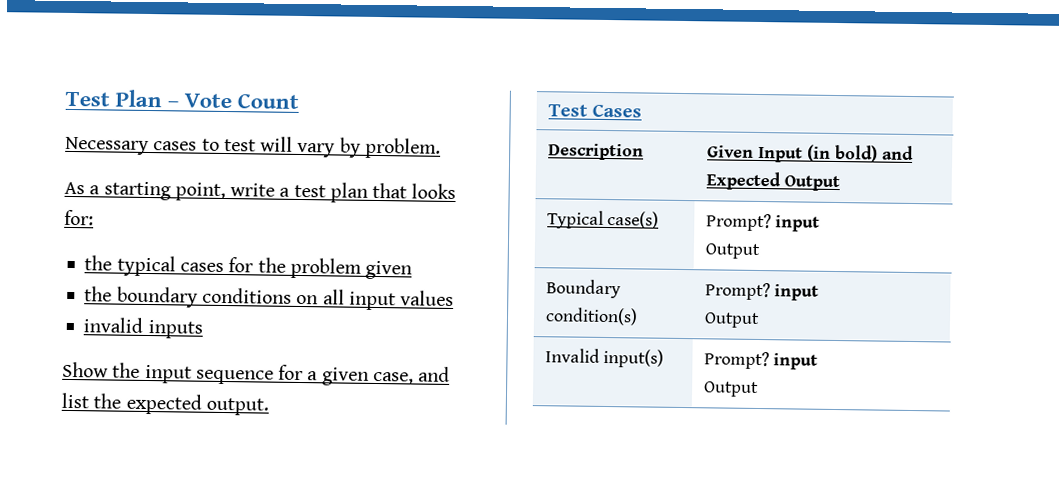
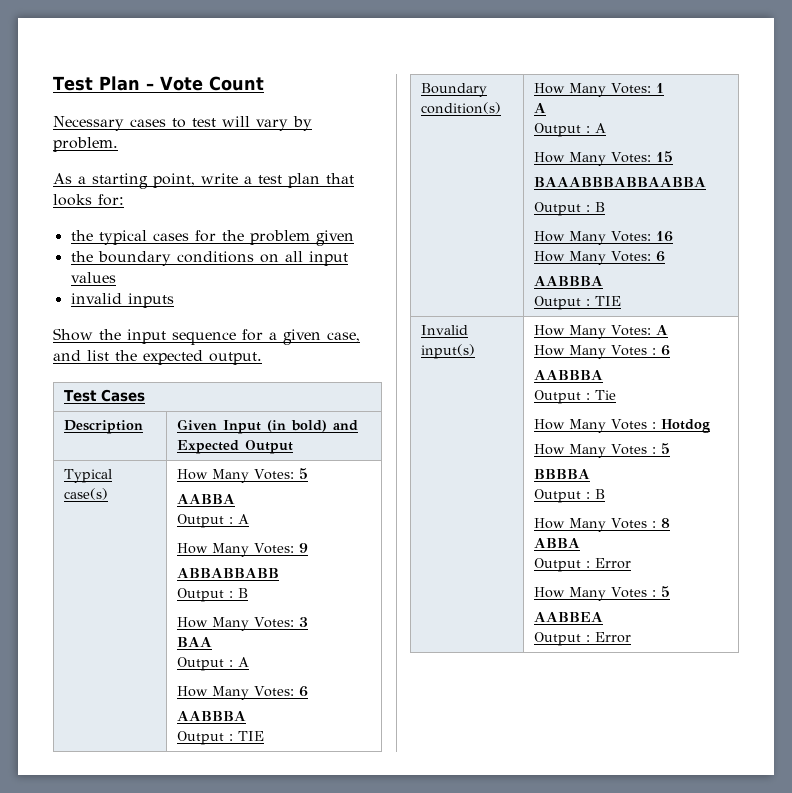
- Typical case(s) | Prompt? input
- Output
- Boundary condition(s) | Prompt? input
- Output
- Invalid input(s) | Prompt? input
- Output
+ Typical case(s) | How Many Votes: 5
+ AABBA
+ Output : A
+ How Many Votes: 9
+ ABBABBABB
+ Output : B
+ How Many Votes: 3
+ BAA
+ Output : A
+ How Many Votes: 6
+ AABBBA
+ Output : TIE
+ Boundary condition(s) | How Many Votes: 1
+ A
+ Output : A
+ How Many Votes: 15
+ BAAABBBABBAABBA
+ Output : B
+ How Many Votes: 16
+ How Many Votes: 6
+ AABBBA
+ Output : TIE
+ Invalid input(s) | How Many Votes: A
+ How Many Votes : 6
+ AABBBA
+ Output : Tie
+ How Many Votes : Hotdog
+ How Many Votes : 5
+ BBBBA
+ Output : B
+ How Many Votes : 8
+ ABBA
+ Output : Error
+ How Many Votes : 5
+ AABBEA
+ Output : Error

